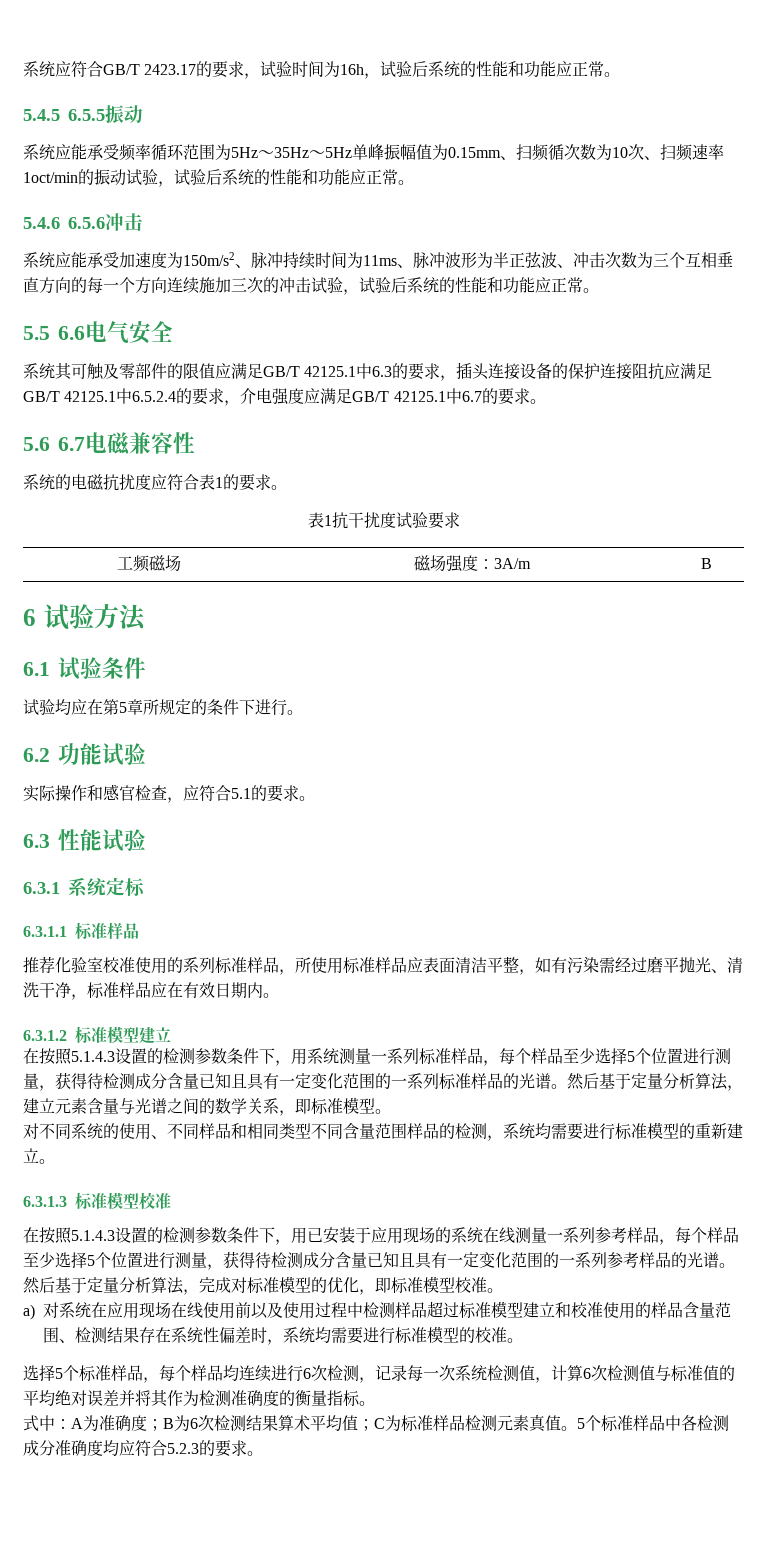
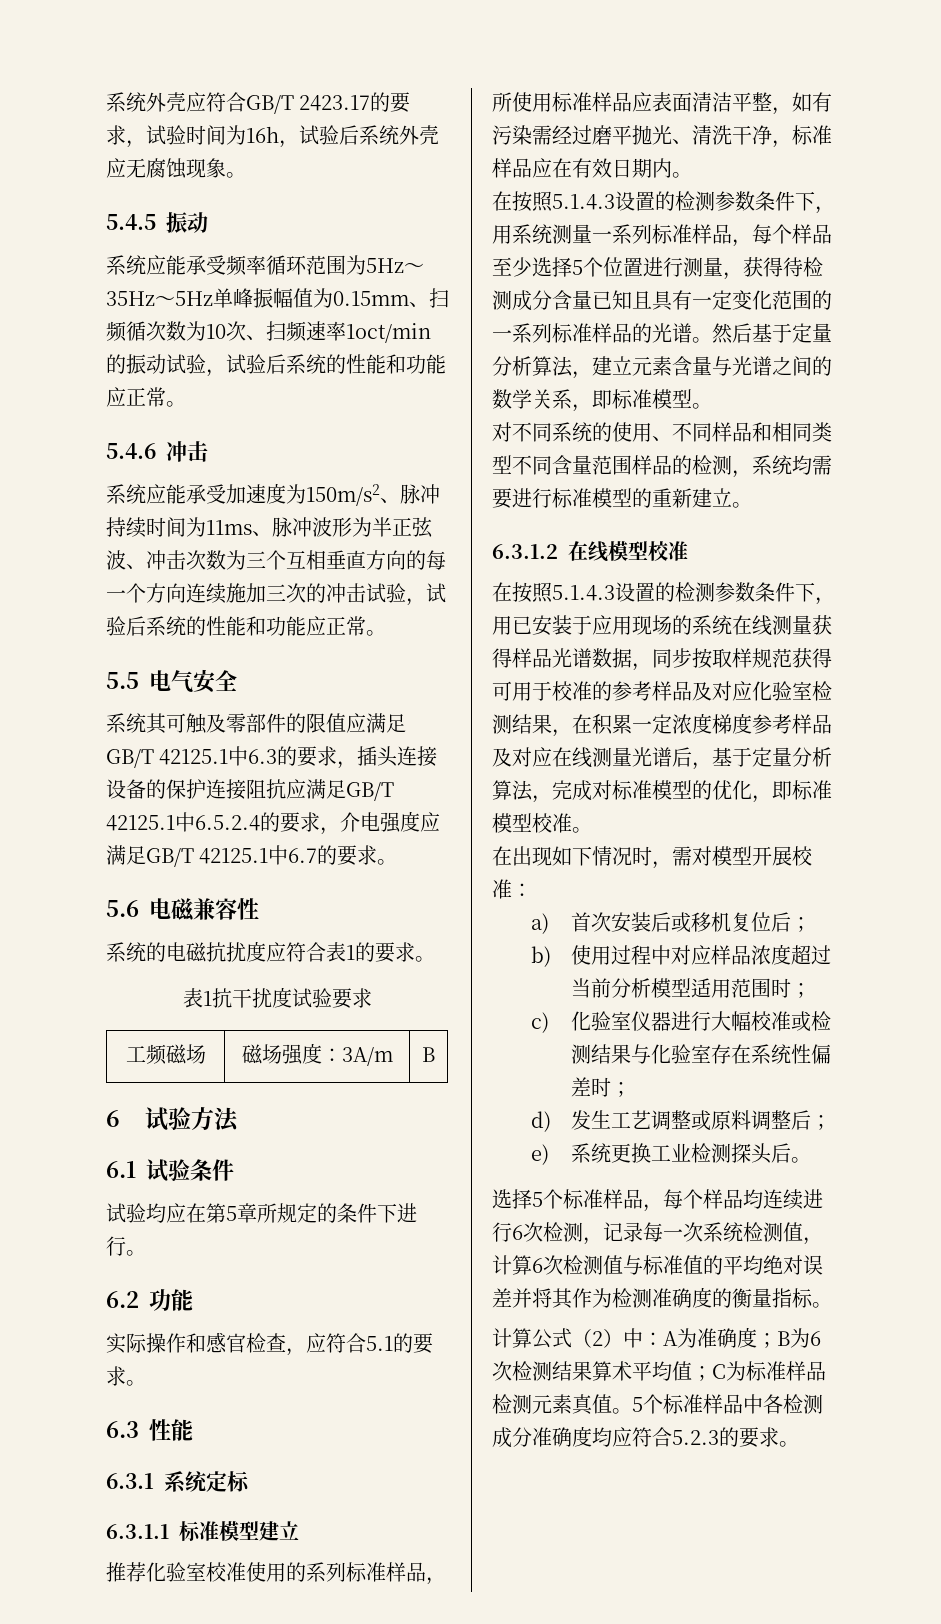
- 系统应符合GB/T 2423.17的要求，试验时间为16h，试验后系统的性能和功能应正常。
+ 系统外壳应符合GB/T 2423.17的要求，试验时间为16h，试验后系统外壳应无腐蚀现象。
- 5.4.5 6.5.5振动
+ 5.4.5振动
- 5.4.6 6.5.6冲击
+ 5.4.6冲击
- 5.5 6.6电气安全
+ 5.5电气安全
- 5.6 6.7电磁兼容性
+ 5.6电磁兼容性
- 6.2功能试验
+ 6.2功能
- 6.3性能试验
+ 6.3性能
- 6.3.1.1标准样品
+ 6.3.1.1标准模型建立
- 6.3.1.2标准模型建立
- 6.3.1.3标准模型校准
+ 6.3.1.2在线模型校准
- 在按照5.1.4.3设置的检测参数条件下，用已安装于应用现场的系统在线测量一系列参考样品，每个样品至少选择5个位置进行测量，获得待检测成分含量已知且具有一定变化范围的一系列参考样品的光谱。然后基于定量分析算法，完成对标准模型的优化，即标准模型校准。
+ 在按照5.1.4.3设置的检测参数条件下，用已安装于应用现场的系统在线测量获得样品光谱数据，同步按取样规范获得可用于校准的参考样品及对应化验室检测结果，在积累一定浓度梯度参考样品及对应在线测量光谱后，基于定量分析算法，完成对标准模型的优化，即标准模型校准。
- a)对系统在应用现场在线使用前以及使用过程中检测样品超过标准模型建立和校准使用的样品含量范围、检测结果存在系统性偏差时，系统均需要进行标准模型的校准。
+ 在出现如下情况时，需对模型开展校准：
+ a)首次安装后或移机复位后；
+ b)使用过程中对应样品浓度超过当前分析模型适用范围时；
+ c)化验室仪器进行大幅校准或检测结果与化验室存在系统性偏差时；
+ d)发生工艺调整或原料调整后；
+ e)系统更换工业检测探头后。
- 式中：A为准确度；B为6次检测结果算术平均值；C为标准样品检测元素真值。
+ 计算公式（2）中：A为准确度；B为6次检测结果算术平均值；C为标准样品检测元素真值。

